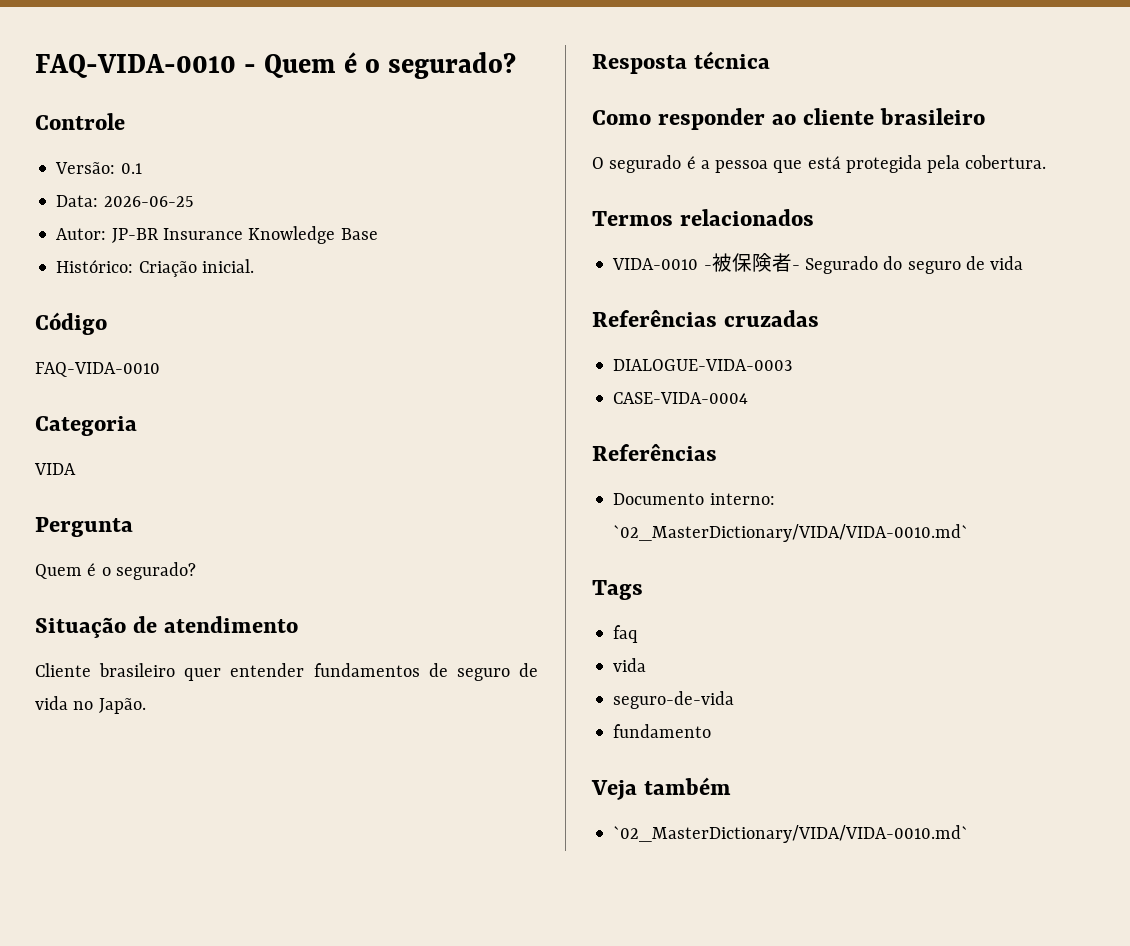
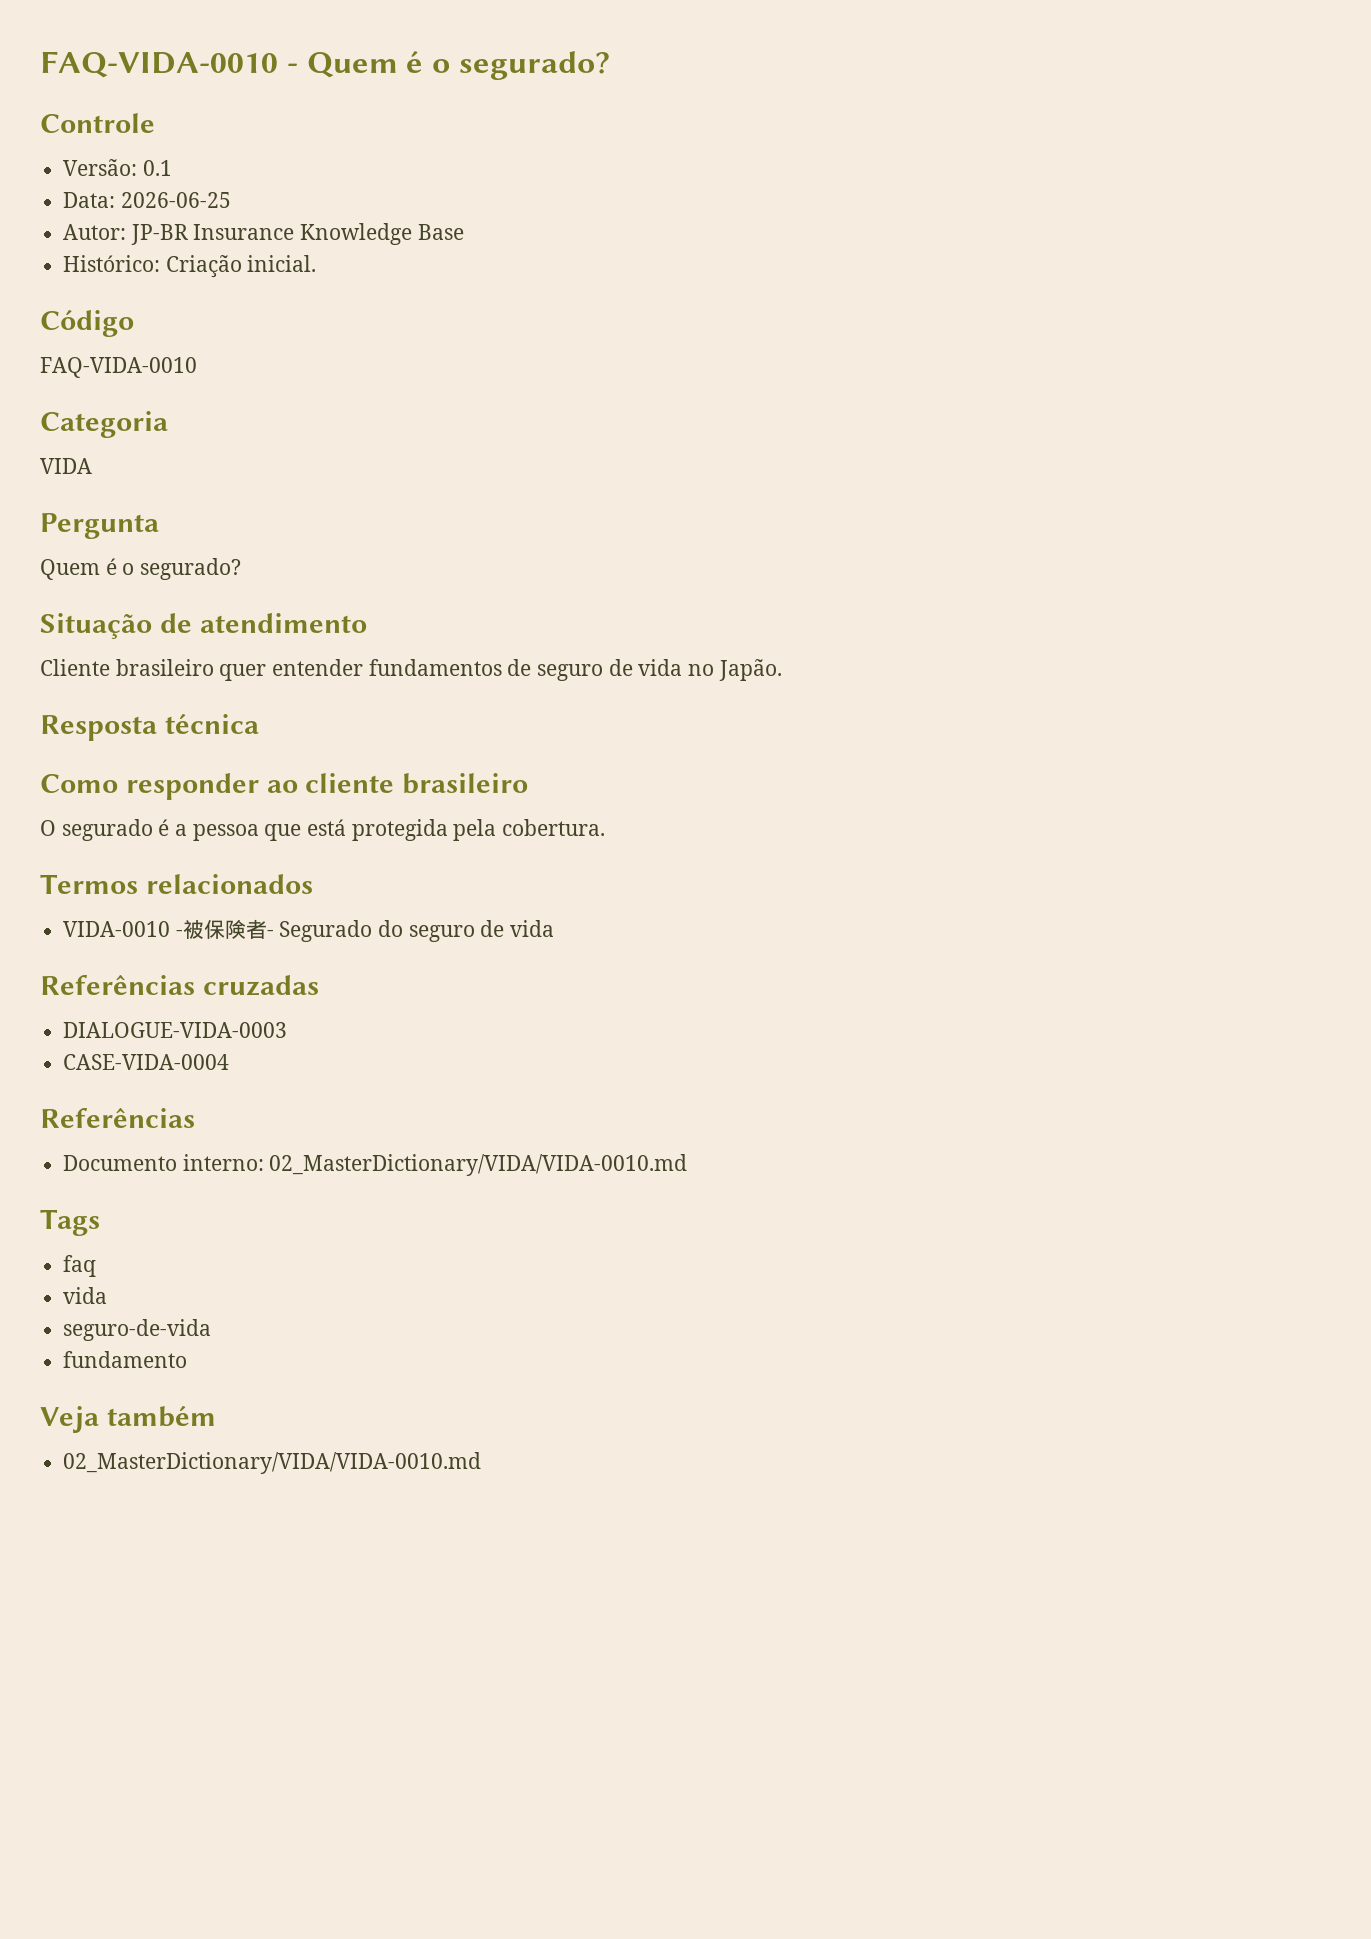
- Documento interno: `02_MasterDictionary/VIDA/VIDA-0010.md`
+ Documento interno: 02_MasterDictionary/VIDA/VIDA-0010.md
  Veja também
- `02_MasterDictionary/VIDA/VIDA-0010.md`
+ 02_MasterDictionary/VIDA/VIDA-0010.md

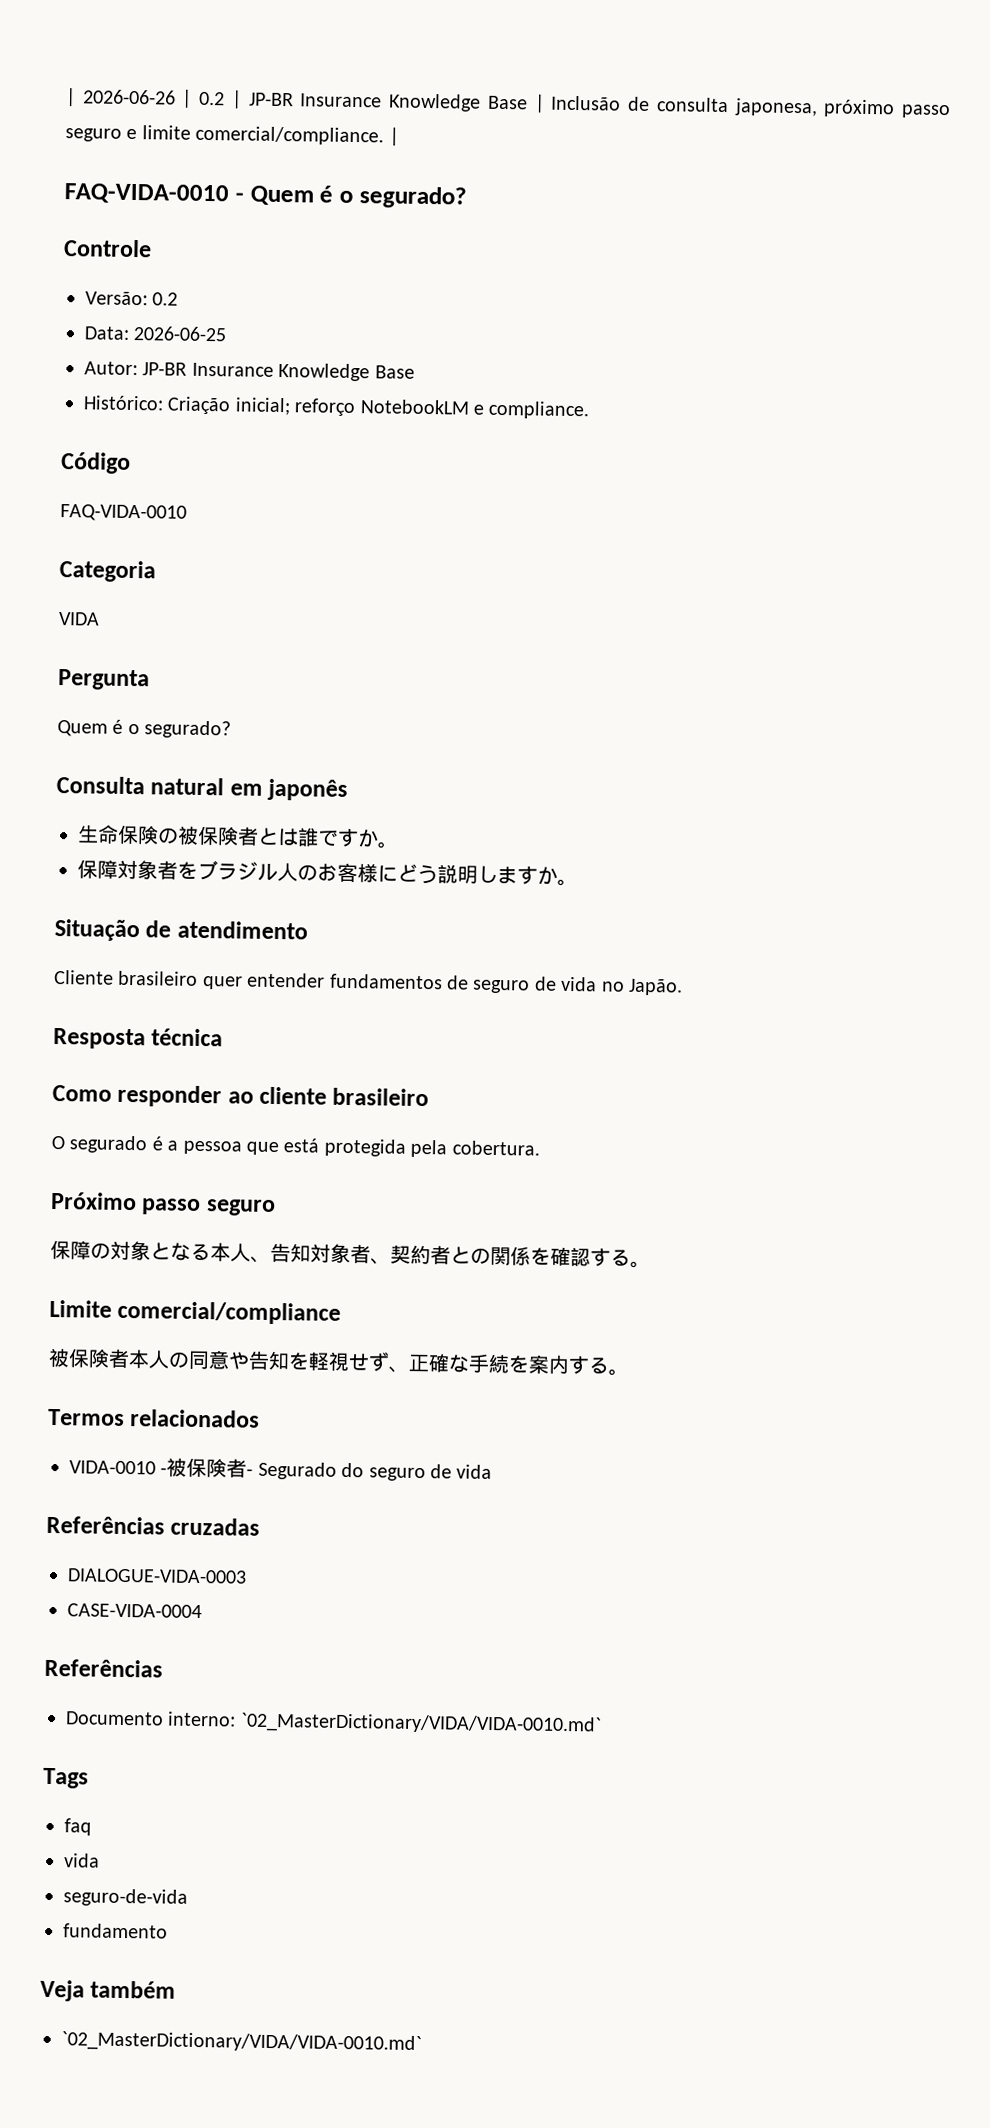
+ | 2026-06-26 | 0.2 | JP-BR Insurance Knowledge Base | Inclusão de consulta japonesa, próximo passo seguro e limite comercial/compliance. |
- Versão: 0.1
+ Versão: 0.2
- Histórico: Criação inicial.
+ Histórico: Criação inicial; reforço NotebookLM e compliance.
+ Consulta natural em japonês
+ 生命保険の被保険者とは誰ですか。
+ 保障対象者をブラジル人のお客様にどう説明しますか。
+ Próximo passo seguro
+ 保障の対象となる本人、告知対象者、契約者との関係を確認する。
+ Limite comercial/compliance
+ 被保険者本人の同意や告知を軽視せず、正確な手続を案内する。
- Documento interno: 02_MasterDictionary/VIDA/VIDA-0010.md
+ Documento interno: `02_MasterDictionary/VIDA/VIDA-0010.md`
  Veja também
- 02_MasterDictionary/VIDA/VIDA-0010.md
+ `02_MasterDictionary/VIDA/VIDA-0010.md`

